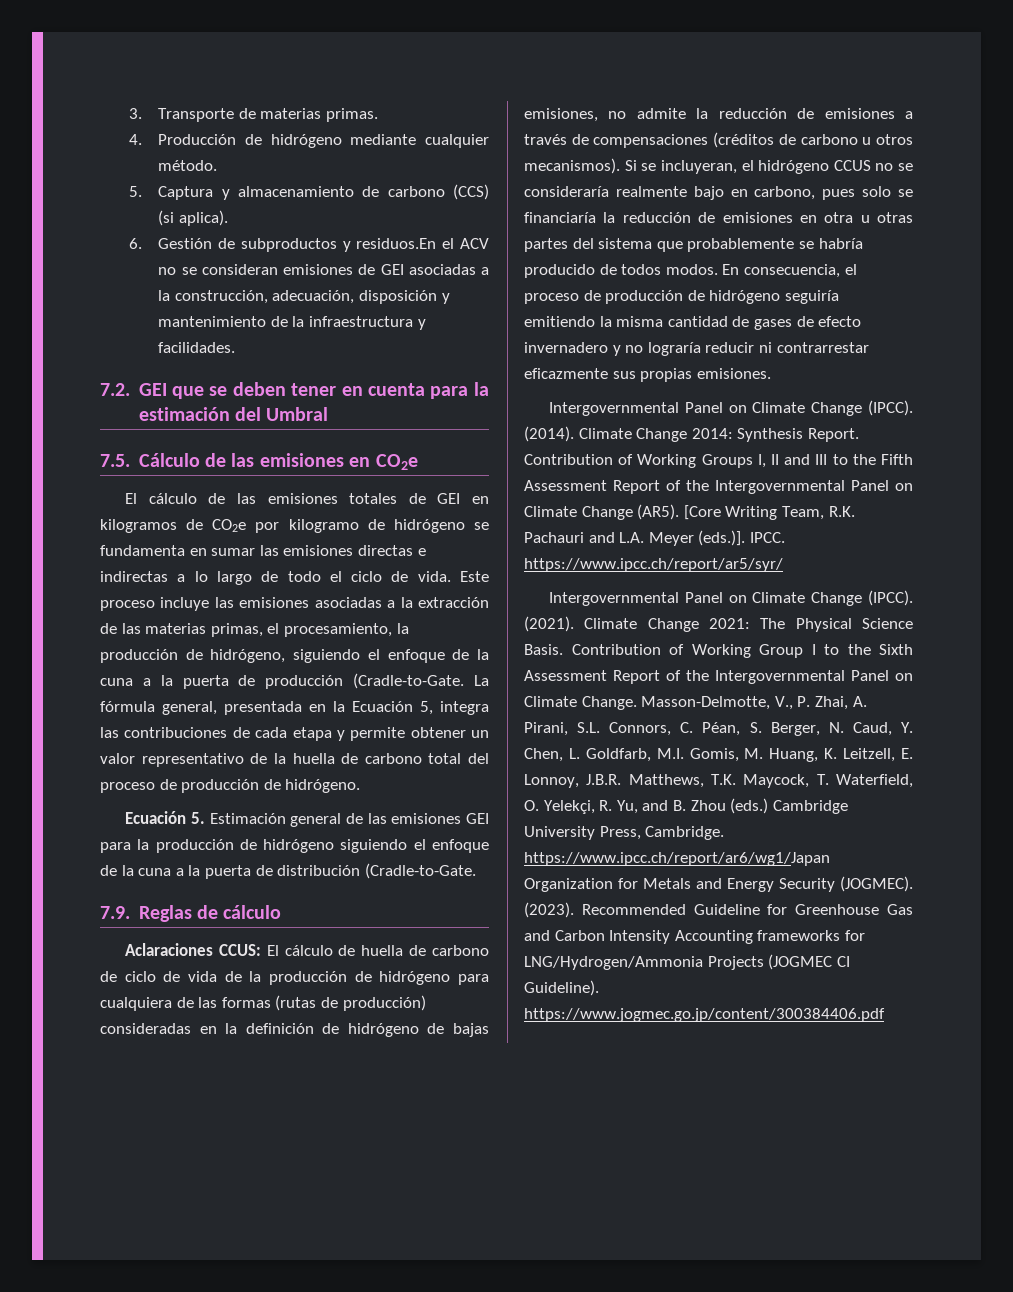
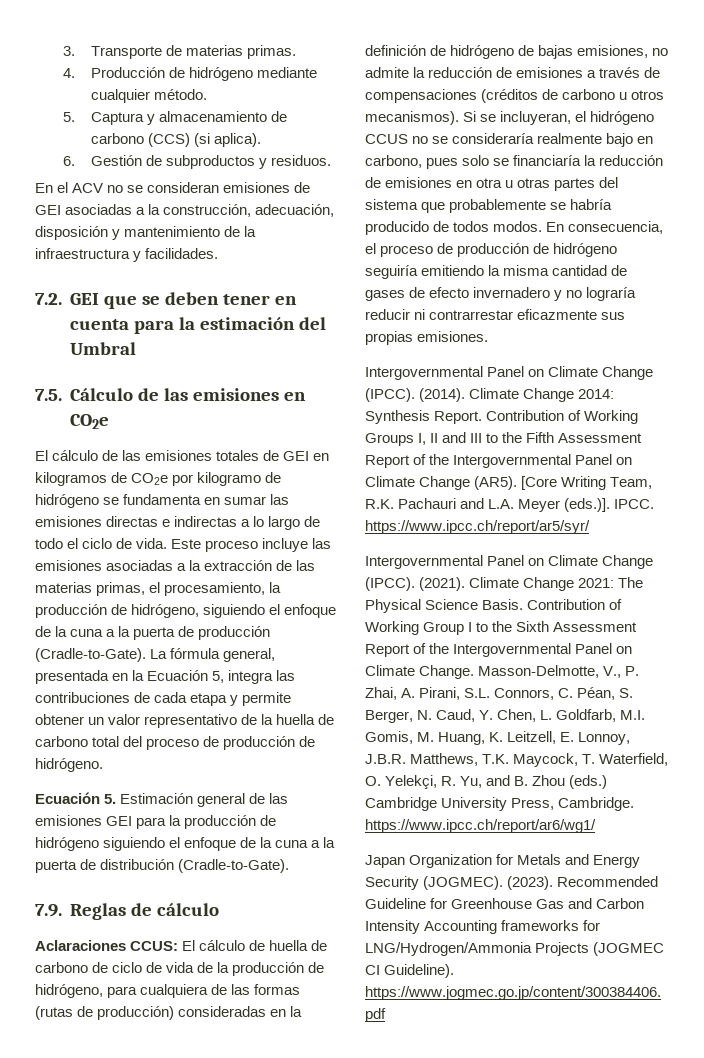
- 6. Gestión de subproductos y residuos.En el ACV no se consideran emisiones de GEI asociadas a la construcción, adecuación, disposición y mantenimiento de la infraestructura y facilidades.
+ 6. Gestión de subproductos y residuos.
+ En el ACV no se consideran emisiones de GEI asociadas a la construcción, adecuación, disposición y mantenimiento de la infraestructura y facilidades.
- Este proceso incluye las emisiones asociadas a la extracción de las materias primas, el procesamiento, la producción de hidrógeno, siguiendo el enfoque de la cuna a la puerta de producción (Cradle-to-Gate.
+ Este proceso incluye las emisiones asociadas a la extracción de las materias primas, el procesamiento, la producción de hidrógeno, siguiendo el enfoque de la cuna a la puerta de producción (Cradle-to-Gate).
- Ecuación 5. Estimación general de las emisiones GEI para la producción de hidrógeno siguiendo el enfoque de la cuna a la puerta de distribución (Cradle-to-Gate.
+ Ecuación 5. Estimación general de las emisiones GEI para la producción de hidrógeno siguiendo el enfoque de la cuna a la puerta de distribución (Cradle-to-Gate).
- Aclaraciones CCUS: El cálculo de huella de carbono de ciclo de vida de la producción de hidrógeno para cualquiera de las formas (rutas de producción) consideradas en la definición de hidrógeno de bajas emisiones, no admite la reducción de emisiones a través de compensaciones (créditos de carbono u otros mecanismos).
+ Aclaraciones CCUS: El cálculo de huella de carbono de ciclo de vida de la producción de hidrógeno, para cualquiera de las formas (rutas de producción) consideradas en la definición de hidrógeno de bajas emisiones, no admite la reducción de emisiones a través de compensaciones (créditos de carbono u otros mecanismos).
- Masson-Delmotte, V., P. Zhai, A. Pirani, S.L. Connors, C. Péan, S. Berger, N. Caud, Y. Chen, L. Goldfarb, M.I. Gomis, M. Huang, K. Leitzell, E. Lonnoy, J.B.R. Matthews, T.K. Maycock, T. Waterfield, O. Yelekçi, R. Yu, and B. Zhou (eds.) Cambridge University Press, Cambridge. https://www.ipcc.ch/report/ar6/wg1/Japan Organization for Metals and Energy Security (JOGMEC).
+ Masson-Delmotte, V., P. Zhai, A. Pirani, S.L. Connors, C. Péan, S. Berger, N. Caud, Y. Chen, L. Goldfarb, M.I. Gomis, M. Huang, K. Leitzell, E. Lonnoy, J.B.R. Matthews, T.K. Maycock, T. Waterfield, O. Yelekçi, R. Yu, and B. Zhou (eds.) Cambridge University Press, Cambridge. https://www.ipcc.ch/report/ar6/wg1/
+ Japan Organization for Metals and Energy Security (JOGMEC).

